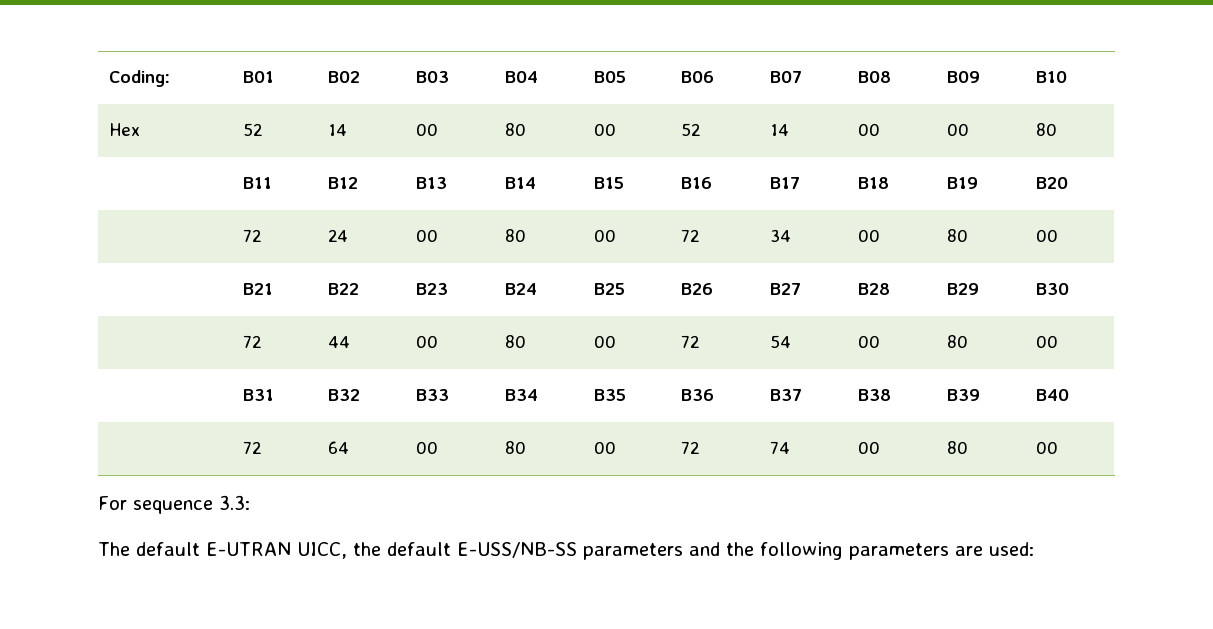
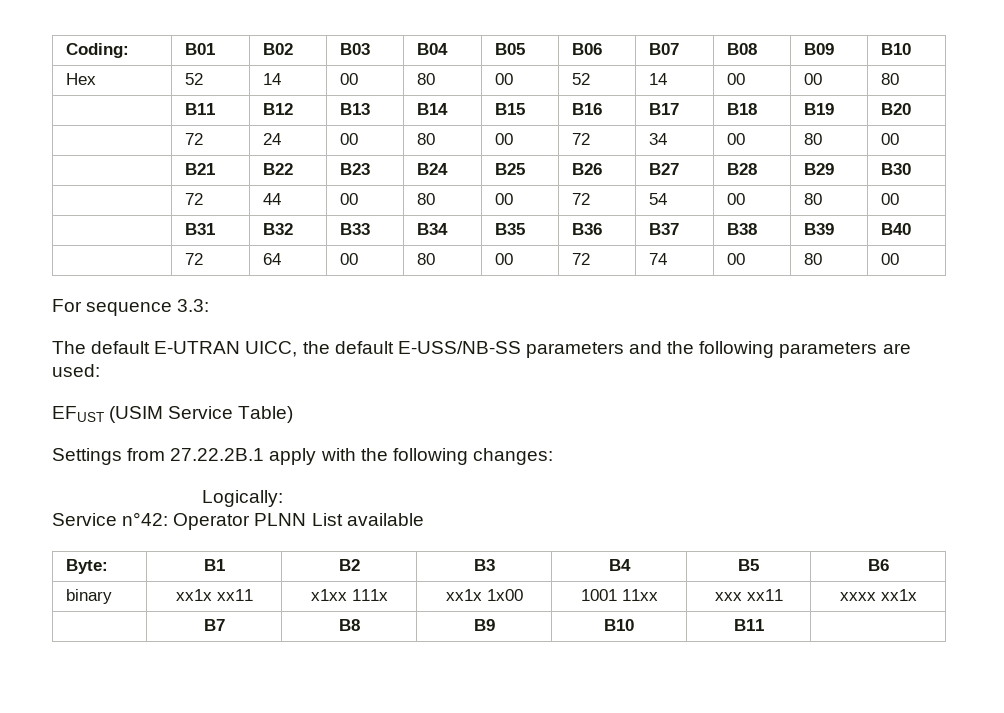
+ EFUST (USIM Service Table)
+ Settings from 27.22.2B.1 apply with the following changes:
+ Logically:
+ Service n°42: Operator PLNN List available
+ Byte: | B1 | B2 | B3 | B4 | B5 | B6
+ binary | xx1x xx11 | x1xx 111x | xx1x 1x00 | 1001 11xx | xxx xx11 | xxxx xx1x
+ | B7 | B8 | B9 | B10 | B11 |

